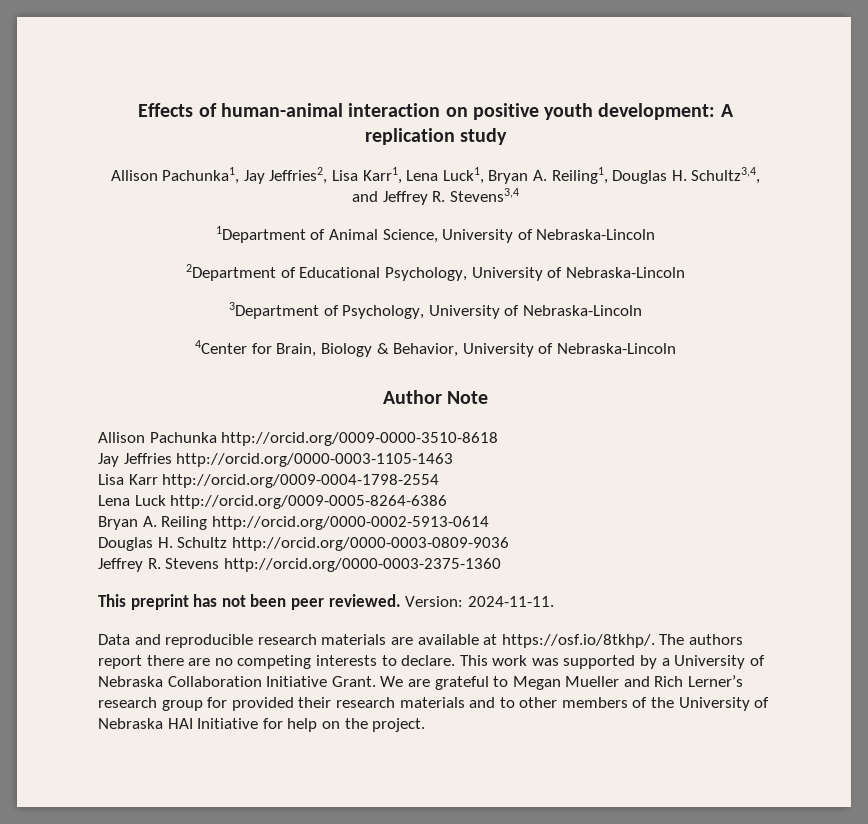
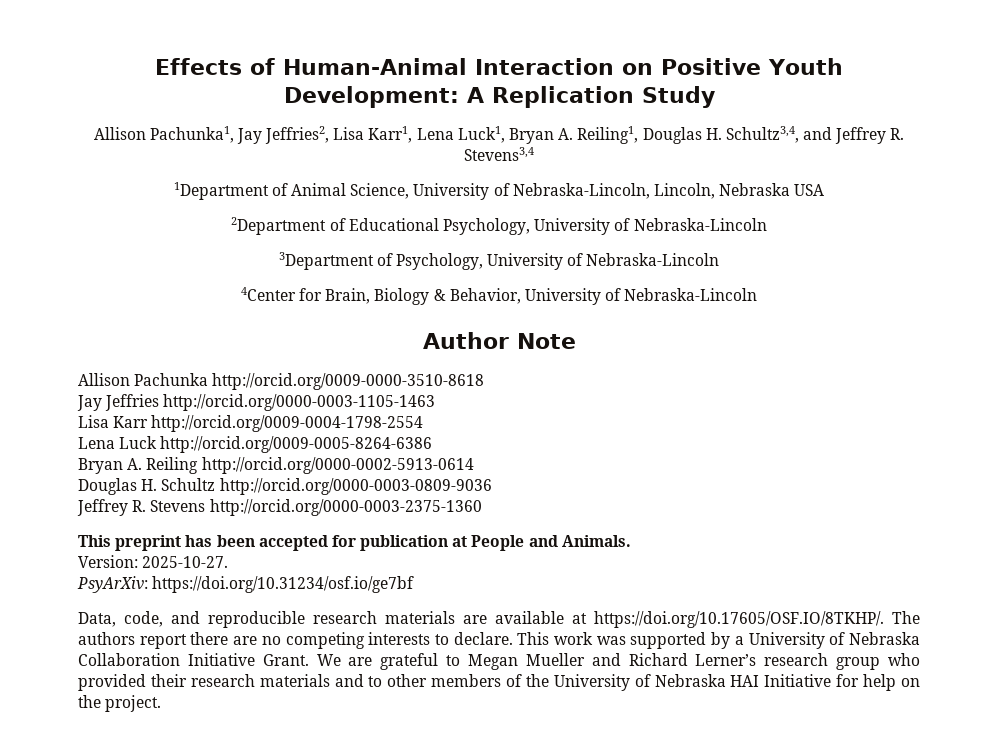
- Effects of human-animal interaction on positive youth development: A replication study
+ Effects of Human-Animal Interaction on Positive Youth Development: A Replication Study
- 1Department of Animal Science, University of Nebraska-Lincoln
+ 1Department of Animal Science, University of Nebraska-Lincoln, Lincoln, Nebraska USA
- This preprint has not been peer reviewed. Version: 2024-11-11.
- Data and reproducible research materials are available at https://osf.io/8tkhp/. The authors report there are no competing interests to declare.
+ This preprint has been accepted for publication at People and Animals.
+ Version: 2025-10-27.
+ PsyArXiv: https://doi.org/10.31234/osf.io/ge7bf
+ Data, code, and reproducible research materials are available at https://doi.org/10.17605/OSF.IO/8TKHP/. The authors report there are no competing interests to declare.
- We are grateful to Megan Mueller and Rich Lerner’s research group for provided their research materials and to other members of the University of Nebraska HAI Initiative for help on the project.
+ We are grateful to Megan Mueller and Richard Lerner’s research group who provided their research materials and to other members of the University of Nebraska HAI Initiative for help on the project.

